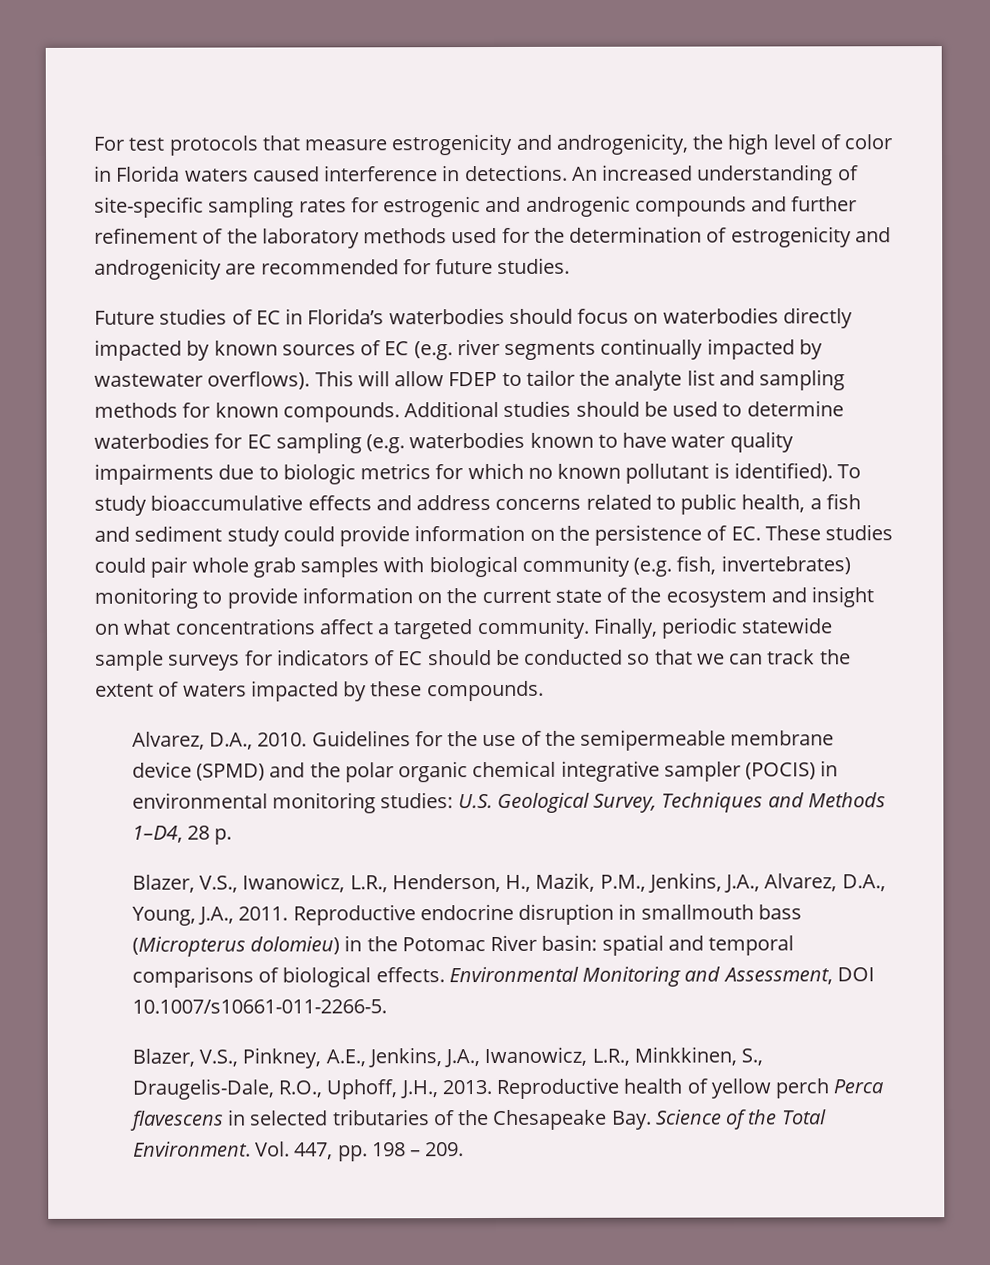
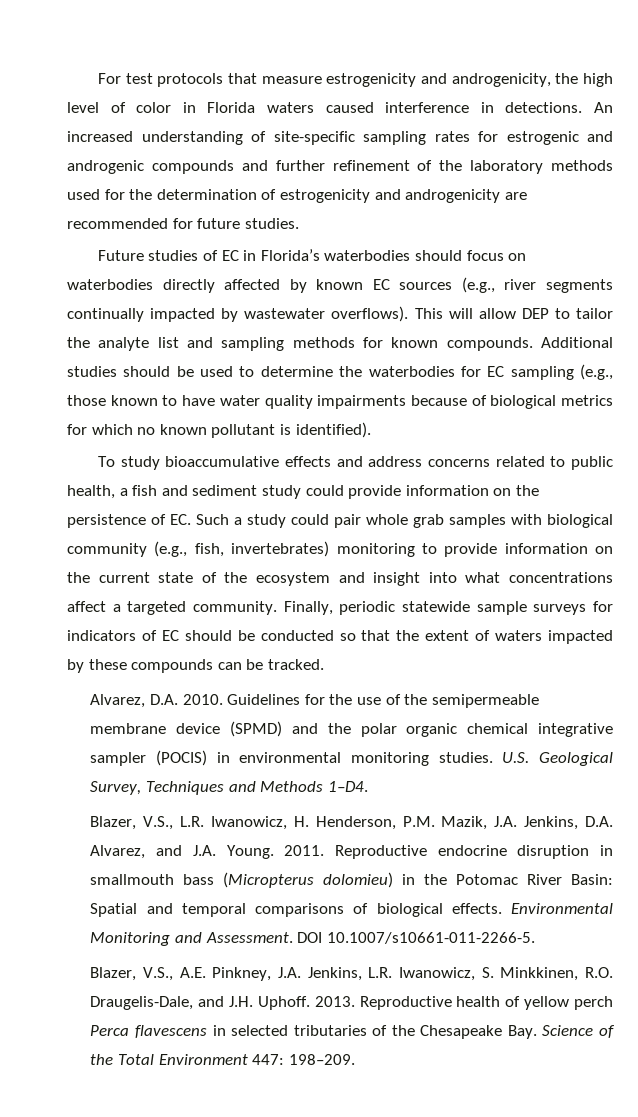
- Future studies of EC in Florida’s waterbodies should focus on waterbodies directly impacted by known sources of EC (e.g. river segments continually impacted by wastewater overflows).
+ Future studies of EC in Florida’s waterbodies should focus on waterbodies directly affected by known EC sources (e.g., river segments continually impacted by wastewater overflows).
- This will allow FDEP to tailor the analyte list and sampling methods for known compounds.
+ This will allow DEP to tailor the analyte list and sampling methods for known compounds.
- Additional studies should be used to determine waterbodies for EC sampling (e.g. waterbodies known to have water quality impairments due to biologic metrics for which no known pollutant is identified). To study bioaccumulative effects and address concerns related to public health, a fish and sediment study could provide information on the persistence of EC. These studies could pair whole grab samples with biological community (e.g. fish, invertebrates) monitoring to provide information on the current state of the ecosystem and insight on what concentrations affect a targeted community.
+ Additional studies should be used to determine the waterbodies for EC sampling (e.g., those known to have water quality impairments because of biological metrics for which no known pollutant is identified).
+ To study bioaccumulative effects and address concerns related to public health, a fish and sediment study could provide information on the persistence of EC. Such a study could pair whole grab samples with biological community (e.g., fish, invertebrates) monitoring to provide information on the current state of the ecosystem and insight into what concentrations affect a targeted community.
- Finally, periodic statewide sample surveys for indicators of EC should be conducted so that we can track the extent of waters impacted by these compounds.
- Alvarez, D.A., 2010.
+ Finally, periodic statewide sample surveys for indicators of EC should be conducted so that the extent of waters impacted by these compounds can be tracked.
+ Alvarez, D.A. 2010.
- Guidelines for the use of the semipermeable membrane device (SPMD) and the polar organic chemical integrative sampler (POCIS) in environmental monitoring studies: U.S. Geological Survey, Techniques and Methods 1–D4, 28 p.
- Blazer, V.S., Iwanowicz, L.R., Henderson, H., Mazik, P.M., Jenkins, J.A., Alvarez, D.A., Young, J.A., 2011.
+ Guidelines for the use of the semipermeable membrane device (SPMD) and the polar organic chemical integrative sampler (POCIS) in environmental monitoring studies. U.S. Geological Survey, Techniques and Methods 1–D4.
+ Blazer, V.S., L.R. Iwanowicz, H. Henderson, P.M. Mazik, J.A. Jenkins, D.A. Alvarez, and J.A. Young. 2011.
- Reproductive endocrine disruption in smallmouth bass (Micropterus dolomieu) in the Potomac River basin: spatial and temporal comparisons of biological effects.
+ Reproductive endocrine disruption in smallmouth bass (Micropterus dolomieu) in the Potomac River Basin: Spatial and temporal comparisons of biological effects.
- Environmental Monitoring and Assessment, DOI 10.1007/s10661-011-2266-5.
+ Environmental Monitoring and Assessment. DOI 10.1007/s10661-011-2266-5.
- Blazer, V.S., Pinkney, A.E., Jenkins, J.A., Iwanowicz, L.R., Minkkinen, S., Draugelis-Dale, R.O., Uphoff, J.H., 2013.
+ Blazer, V.S., A.E. Pinkney, J.A. Jenkins, L.R. Iwanowicz, S. Minkkinen, R.O. Draugelis-Dale, and J.H. Uphoff. 2013.
- Reproductive health of yellow perch Perca flavescens in selected tributaries of the Chesapeake Bay. Science of the Total Environment. Vol. 447, pp. 198 – 209.
+ Reproductive health of yellow perch Perca flavescens in selected tributaries of the Chesapeake Bay. Science of the Total Environment 447: 198–209.

